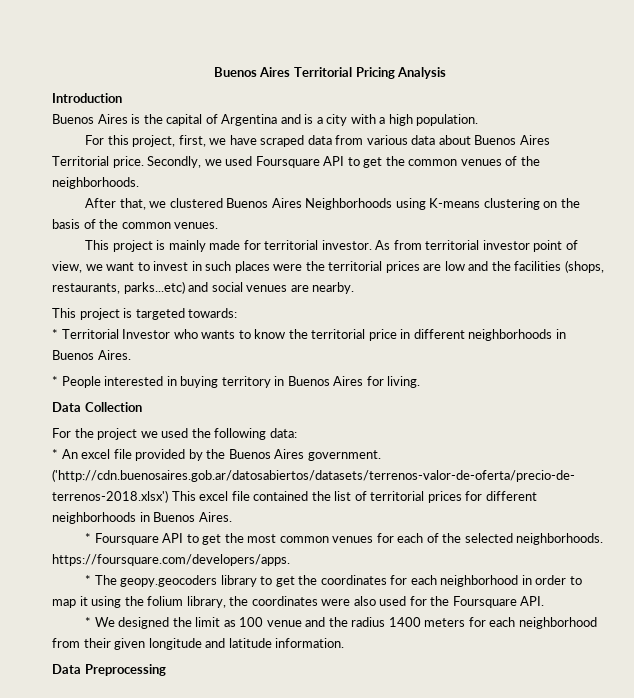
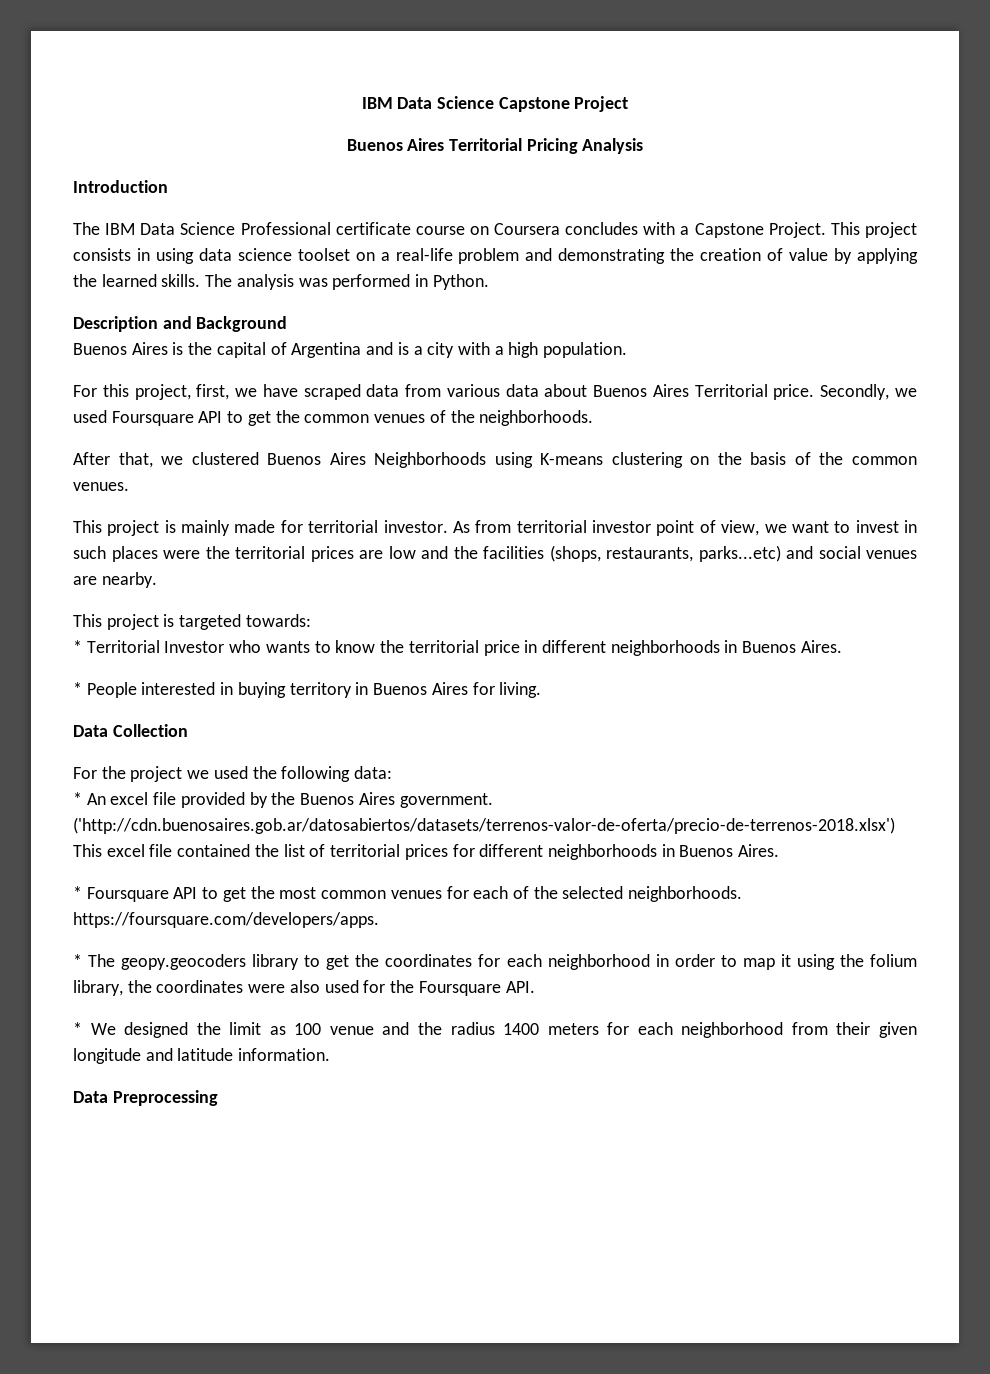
+ IBM Data Science Capstone Project
+ The IBM Data Science Professional certificate course on Coursera concludes with a Capstone Project. This project consists in using data science toolset on a real-life problem and demonstrating the creation of value by applying the learned skills. The analysis was performed in Python.
+ Description and Background

